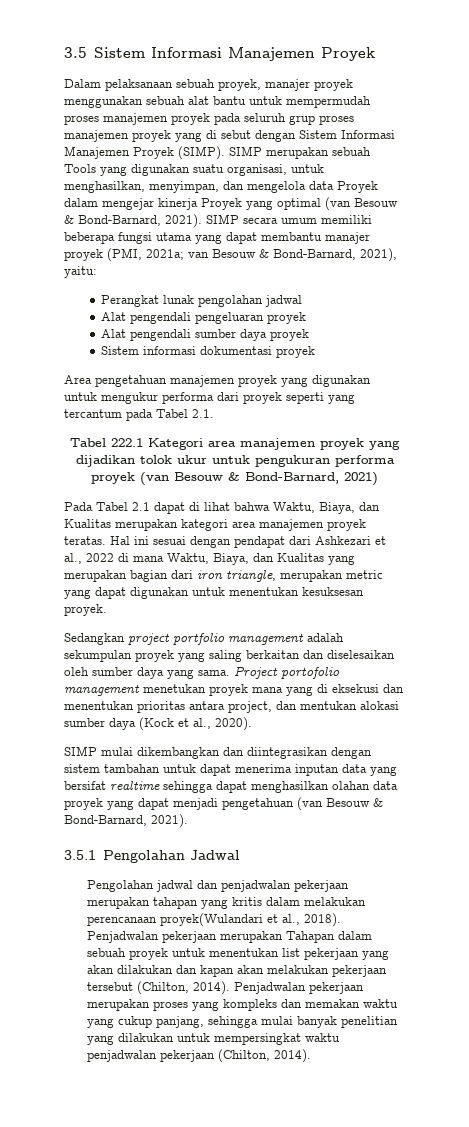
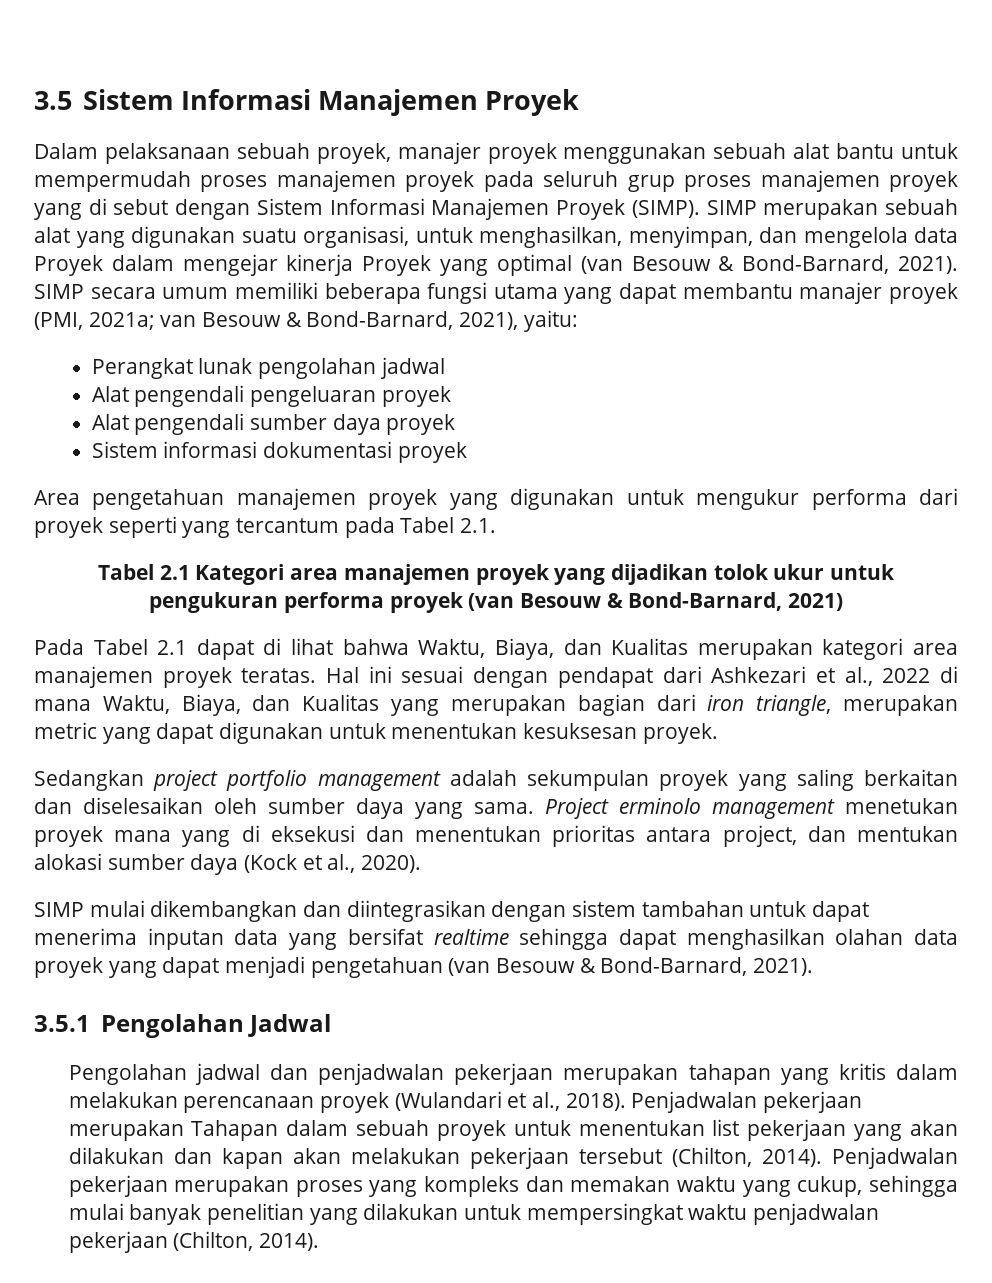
- SIMP merupakan sebuah Tools yang digunakan suatu organisasi, untuk menghasilkan, menyimpan, dan mengelola data Proyek dalam mengejar kinerja Proyek yang optimal (van Besouw & Bond-Barnard, 2021).
+ SIMP merupakan sebuah alat yang digunakan suatu organisasi, untuk menghasilkan, menyimpan, dan mengelola data Proyek dalam mengejar kinerja Proyek yang optimal (van Besouw & Bond-Barnard, 2021).
- Tabel 222.1 Kategori area manajemen proyek yang dijadikan tolok ukur untuk pengukuran performa proyek (van Besouw & Bond-Barnard, 2021)
+ Tabel 2.1 Kategori area manajemen proyek yang dijadikan tolok ukur untuk pengukuran performa proyek (van Besouw & Bond-Barnard, 2021)
- Project portofolio management menetukan proyek mana yang di eksekusi dan menentukan prioritas antara project, dan mentukan alokasi sumber daya (Kock et al., 2020).
+ Project erminolo management menetukan proyek mana yang di eksekusi dan menentukan prioritas antara project, dan mentukan alokasi sumber daya (Kock et al., 2020).
- Pengolahan jadwal dan penjadwalan pekerjaan merupakan tahapan yang kritis dalam melakukan perencanaan proyek(Wulandari et al., 2018).
+ Pengolahan jadwal dan penjadwalan pekerjaan merupakan tahapan yang kritis dalam melakukan perencanaan proyek (Wulandari et al., 2018).
- Penjadwalan pekerjaan merupakan proses yang kompleks dan memakan waktu yang cukup panjang, sehingga mulai banyak penelitian yang dilakukan untuk mempersingkat waktu penjadwalan pekerjaan (Chilton, 2014).
+ Penjadwalan pekerjaan merupakan proses yang kompleks dan memakan waktu yang cukup, sehingga mulai banyak penelitian yang dilakukan untuk mempersingkat waktu penjadwalan pekerjaan (Chilton, 2014).

